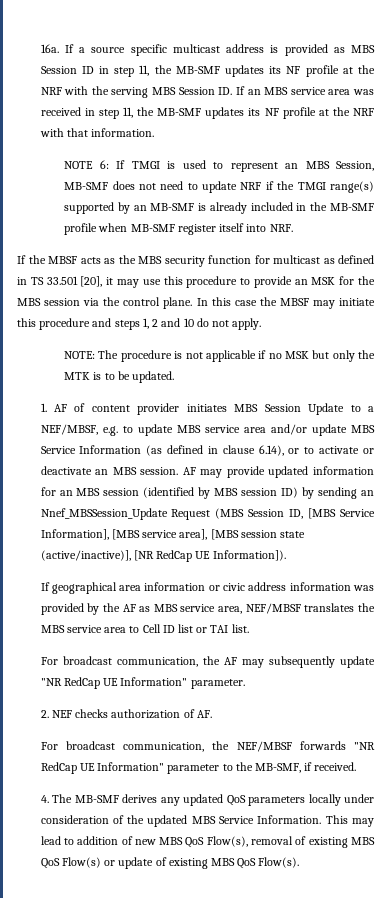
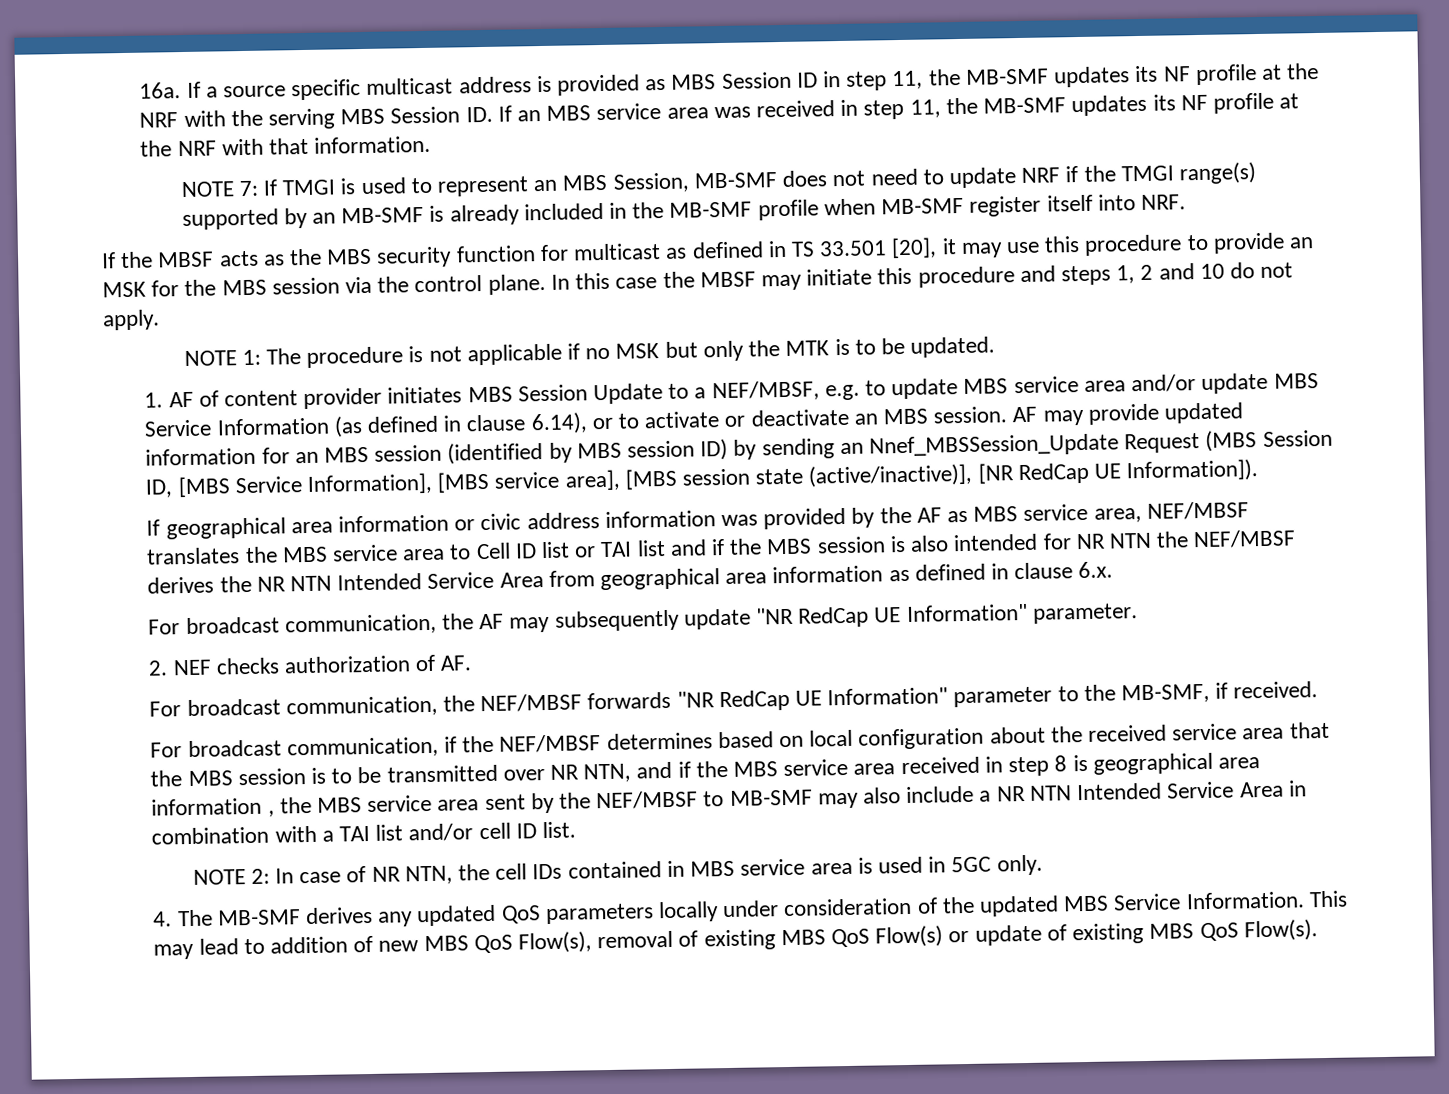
- NOTE 6: If TMGI is used to represent an MBS Session, MB-SMF does not need to update NRF if the TMGI range(s) supported by an MB-SMF is already included in the MB-SMF profile when MB-SMF register itself into NRF.
+ NOTE 7: If TMGI is used to represent an MBS Session, MB-SMF does not need to update NRF if the TMGI range(s) supported by an MB-SMF is already included in the MB-SMF profile when MB-SMF register itself into NRF.
- NOTE: The procedure is not applicable if no MSK but only the MTK is to be updated.
+ NOTE 1: The procedure is not applicable if no MSK but only the MTK is to be updated.
- If geographical area information or civic address information was provided by the AF as MBS service area, NEF/MBSF translates the MBS service area to Cell ID list or TAI list.
+ If geographical area information or civic address information was provided by the AF as MBS service area, NEF/MBSF translates the MBS service area to Cell ID list or TAI list and if the MBS session is also intended for NR NTN the NEF/MBSF derives the NR NTN Intended Service Area from geographical area information as defined in clause 6.x.
+ For broadcast communication, if the NEF/MBSF determines based on local configuration about the received service area that the MBS session is to be transmitted over NR NTN, and if the MBS service area received in step 8 is geographical area information , the MBS service area sent by the NEF/MBSF to MB-SMF may also include a NR NTN Intended Service Area in combination with a TAI list and/or cell ID list.
+ NOTE 2: In case of NR NTN, the cell IDs contained in MBS service area is used in 5GC only.

